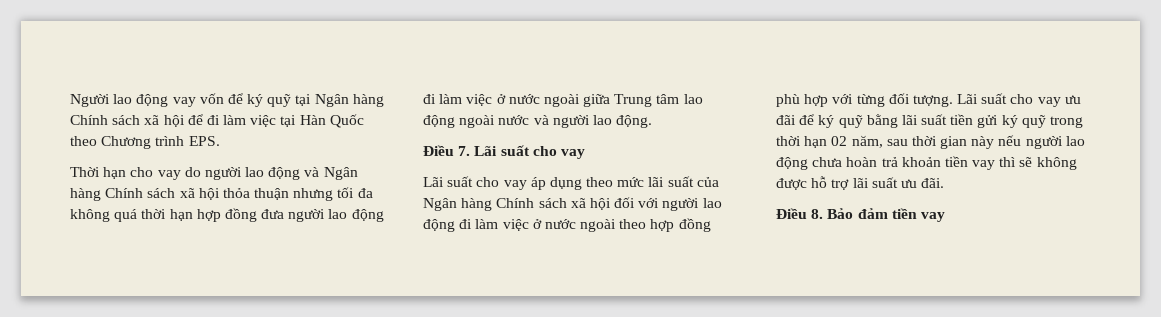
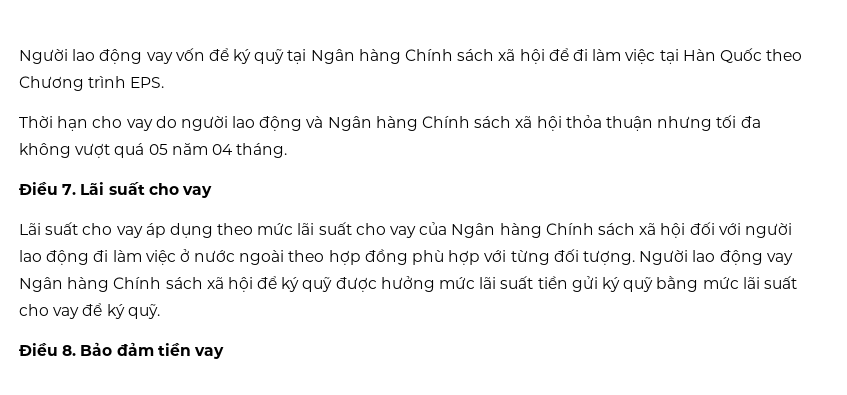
- Thời hạn cho vay do người lao động và Ngân hàng Chính sách xã hội thỏa thuận nhưng tối đa không quá thời hạn hợp đồng đưa người lao động đi làm việc ở nước ngoài giữa Trung tâm lao động ngoài nước và người lao động.
+ Thời hạn cho vay do người lao động và Ngân hàng Chính sách xã hội thỏa thuận nhưng tối đa không vượt quá 05 năm 04 tháng.
- Lãi suất cho vay áp dụng theo mức lãi suất của Ngân hàng Chính sách xã hội đối với người lao động đi làm việc ở nước ngoài theo hợp đồng phù hợp với từng đối tượng.
+ Lãi suất cho vay áp dụng theo mức lãi suất cho vay của Ngân hàng Chính sách xã hội đối với người lao động đi làm việc ở nước ngoài theo hợp đồng phù hợp với từng đối tượng.
- Lãi suất cho vay ưu đãi để ký quỹ bằng lãi suất tiền gửi ký quỹ trong thời hạn 02 năm, sau thời gian này nếu người lao động chưa hoàn trả khoản tiền vay thì sẽ không được hỗ trợ lãi suất ưu đãi.
+ Người lao động vay Ngân hàng Chính sách xã hội để ký quỹ được hưởng mức lãi suất tiền gửi ký quỹ bằng mức lãi suất cho vay để ký quỹ.

